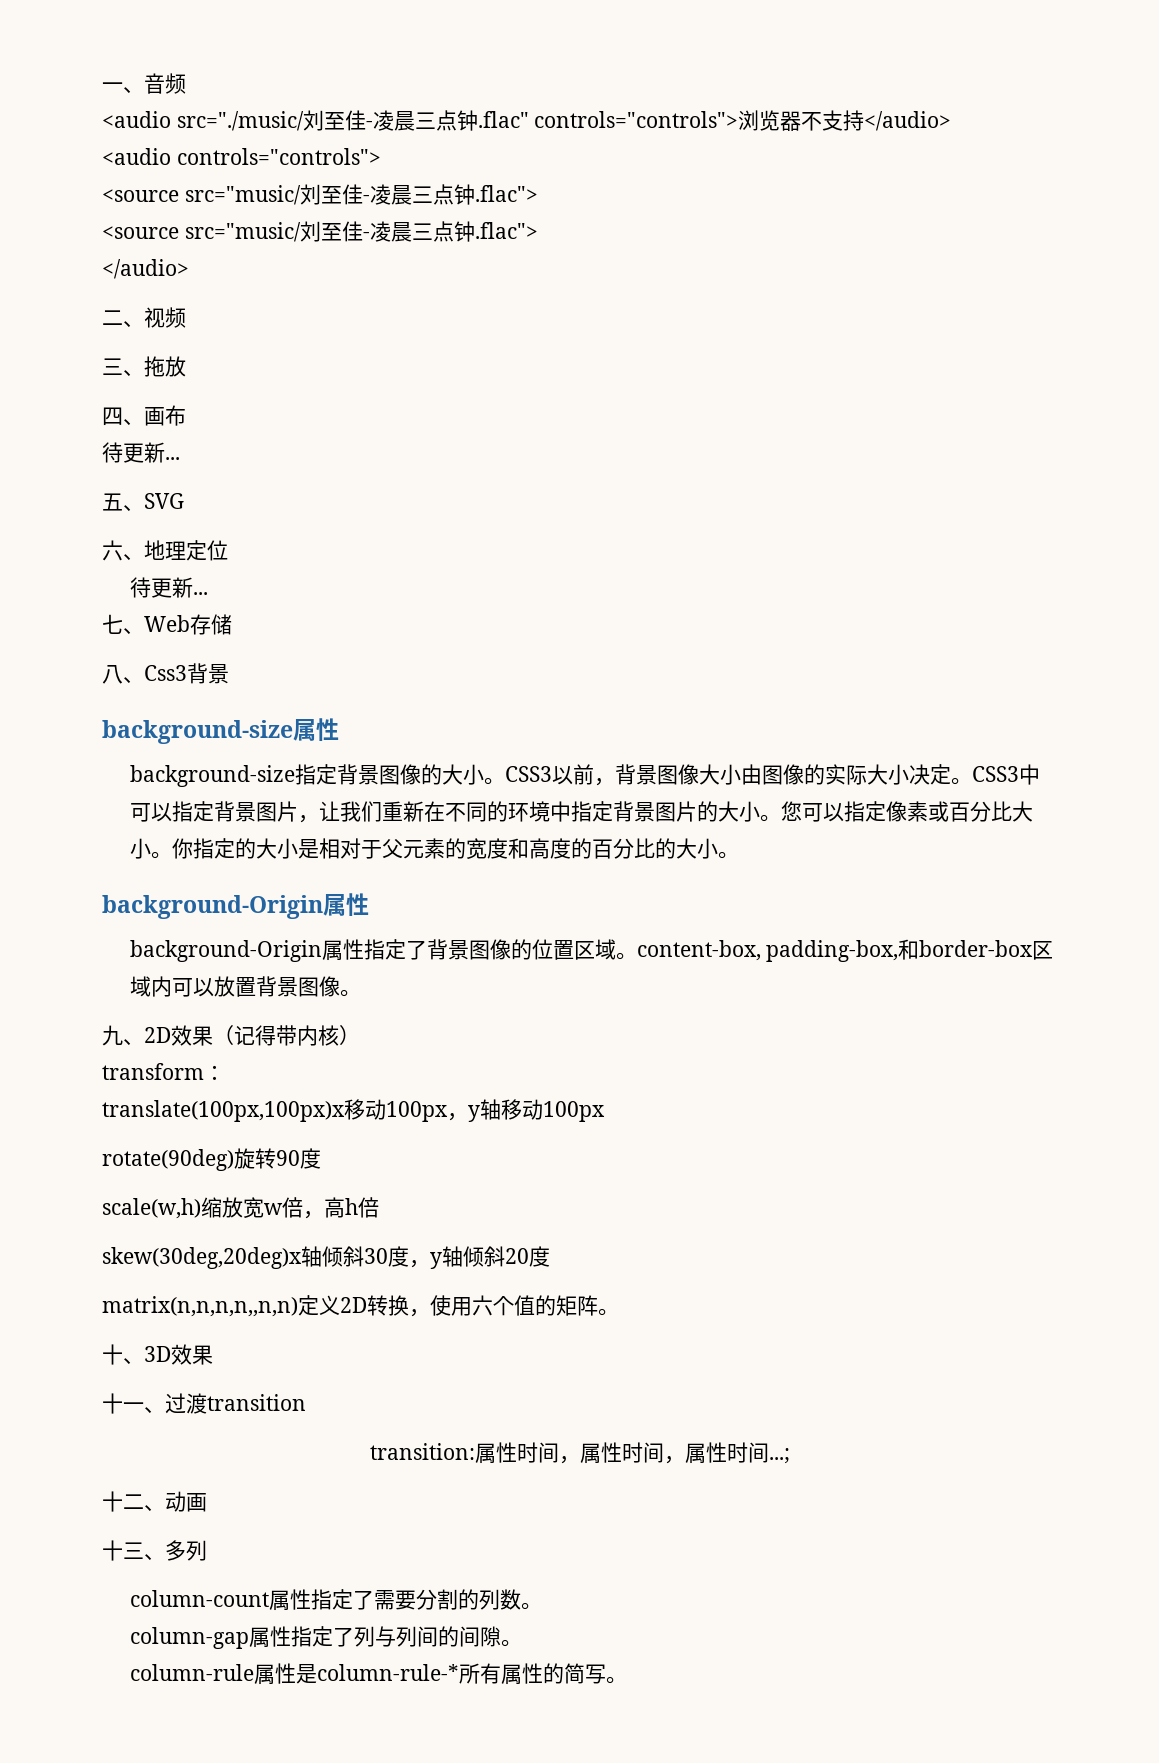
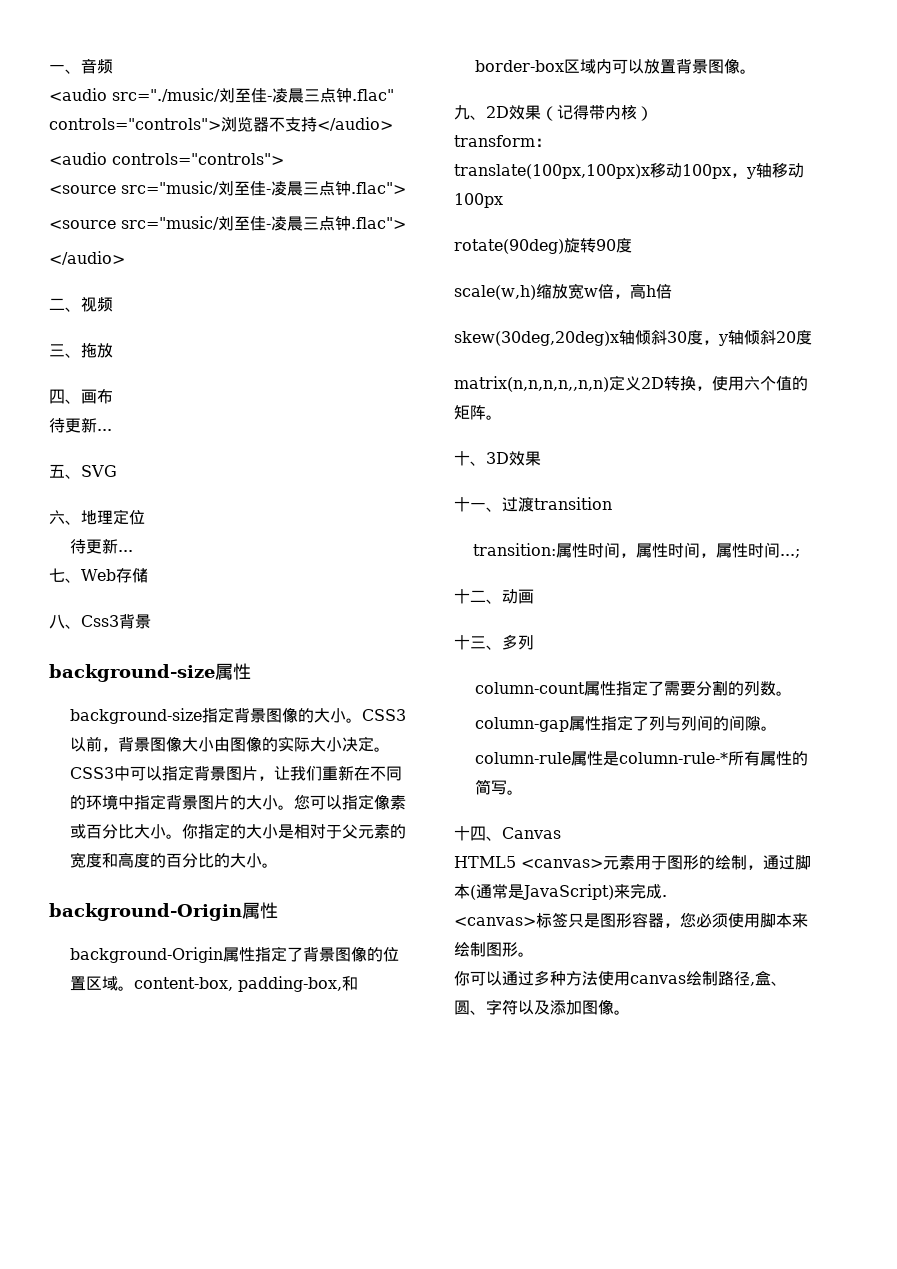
+ 十四、Canvas
+ HTML5 <canvas>元素用于图形的绘制，通过脚本(通常是JavaScript)来完成.
+ <canvas>标签只是图形容器，您必须使用脚本来绘制图形。
+ 你可以通过多种方法使用canvas绘制路径,盒、圆、字符以及添加图像。

